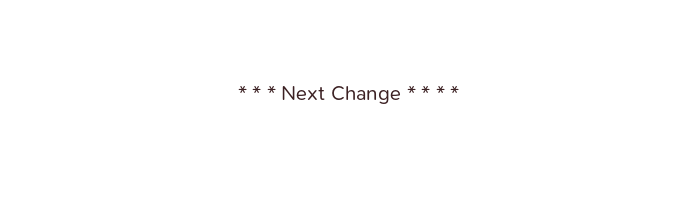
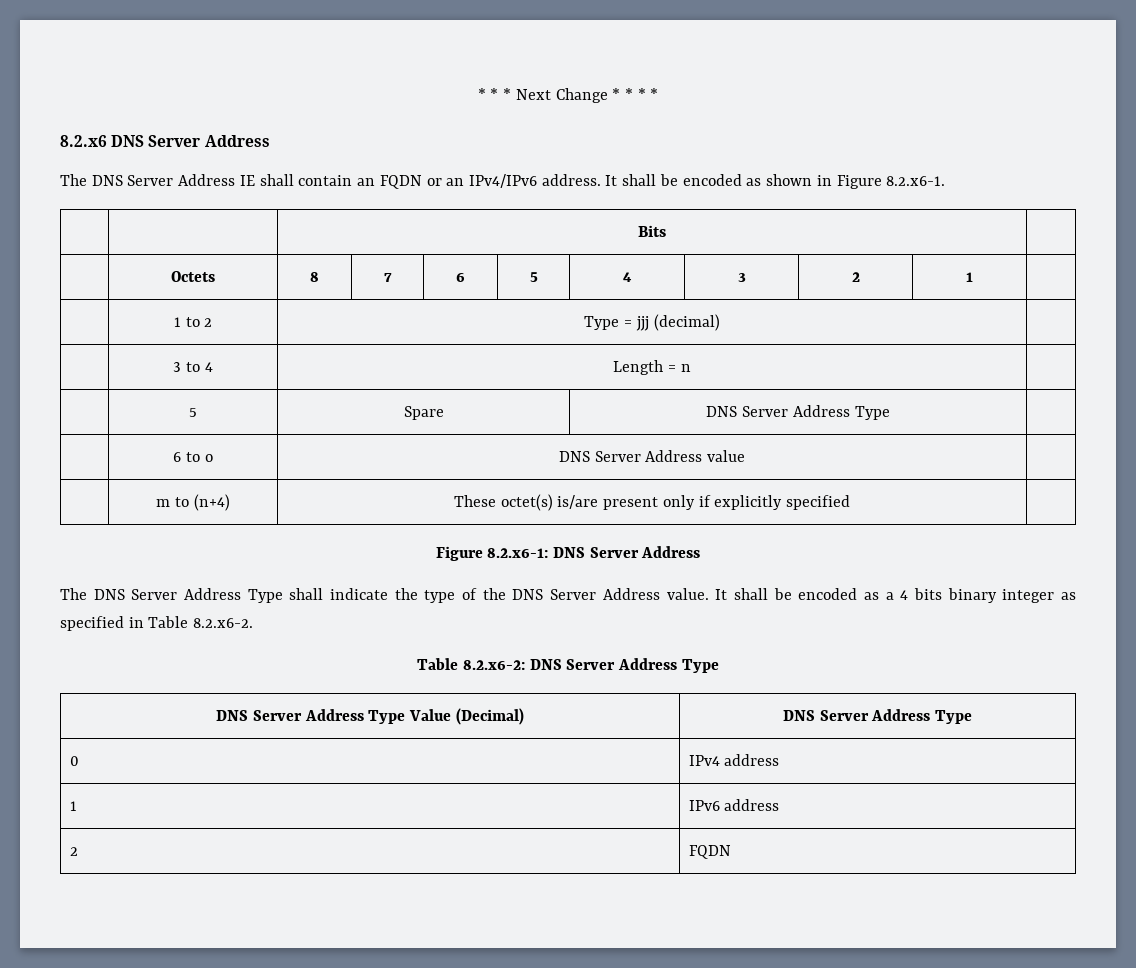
+ 8.2.x6 DNS Server Address
+ The DNS Server Address IE shall contain an FQDN or an IPv4/IPv6 address. It shall be encoded as shown in Figure 8.2.x6-1.
+ | | Bits |
+ | Octets | 8 | 7 | 6 | 5 | 4 | 3 | 2 | 1 |
+ | 1 to 2 | Type = jjj (decimal) |
+ | 3 to 4 | Length = n |
+ | 5 | Spare | DNS Server Address Type |
+ | 6 to o | DNS Server Address value |
+ | m to (n+4) | These octet(s) is/are present only if explicitly specified |
+ Figure 8.2.x6-1: DNS Server Address
+ The DNS Server Address Type shall indicate the type of the DNS Server Address value. It shall be encoded as a 4 bits binary integer as specified in Table 8.2.x6-2.
+ Table 8.2.x6-2: DNS Server Address Type
+ DNS Server Address Type Value (Decimal) | DNS Server Address Type
+ 0 | IPv4 address
+ 1 | IPv6 address
+ 2 | FQDN

